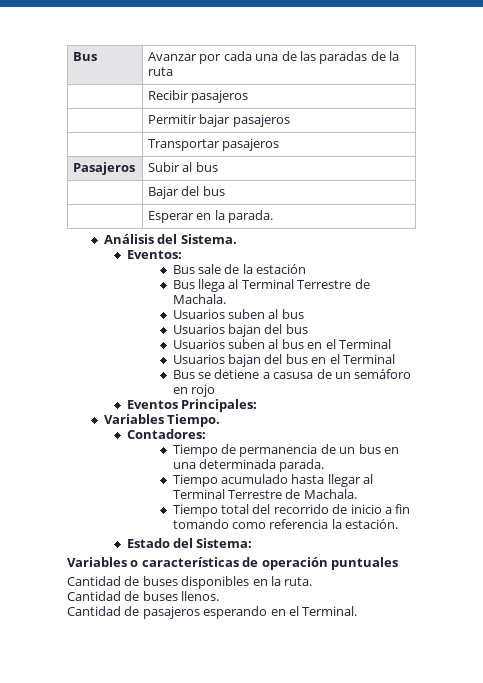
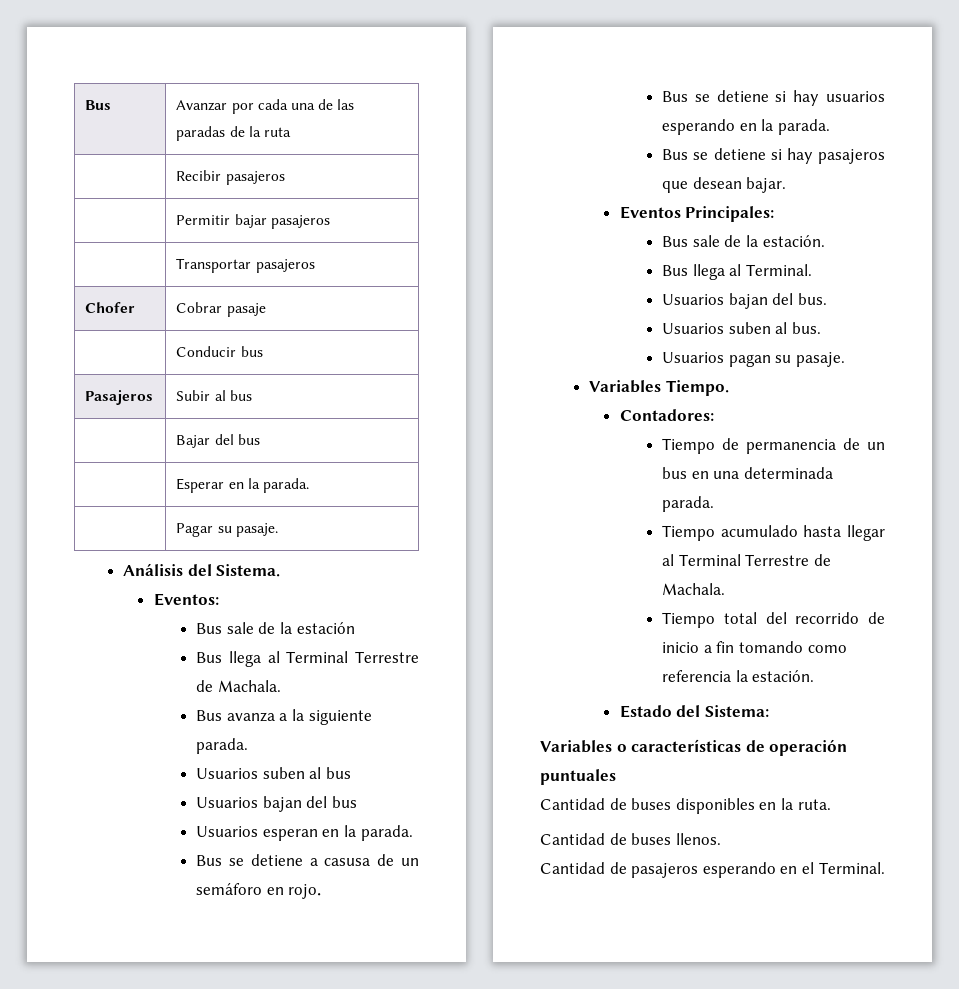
+ Chofer | Cobrar pasaje
+ | Conducir bus
+ | Pagar su pasaje.
+ Bus avanza a la siguiente parada.
- Usuarios suben al bus en el Terminal
- Usuarios bajan del bus en el Terminal
+ Usuarios esperan en la parada.
- Bus se detiene a casusa de un semáforo en rojo
+ Bus se detiene a casusa de un semáforo en rojo.
+ Bus se detiene si hay usuarios esperando en la parada.
+ Bus se detiene si hay pasajeros que desean bajar.
  Eventos Principales:
+ Bus sale de la estación.
+ Bus llega al Terminal.
+ Usuarios bajan del bus.
+ Usuarios suben al bus.
+ Usuarios pagan su pasaje.

